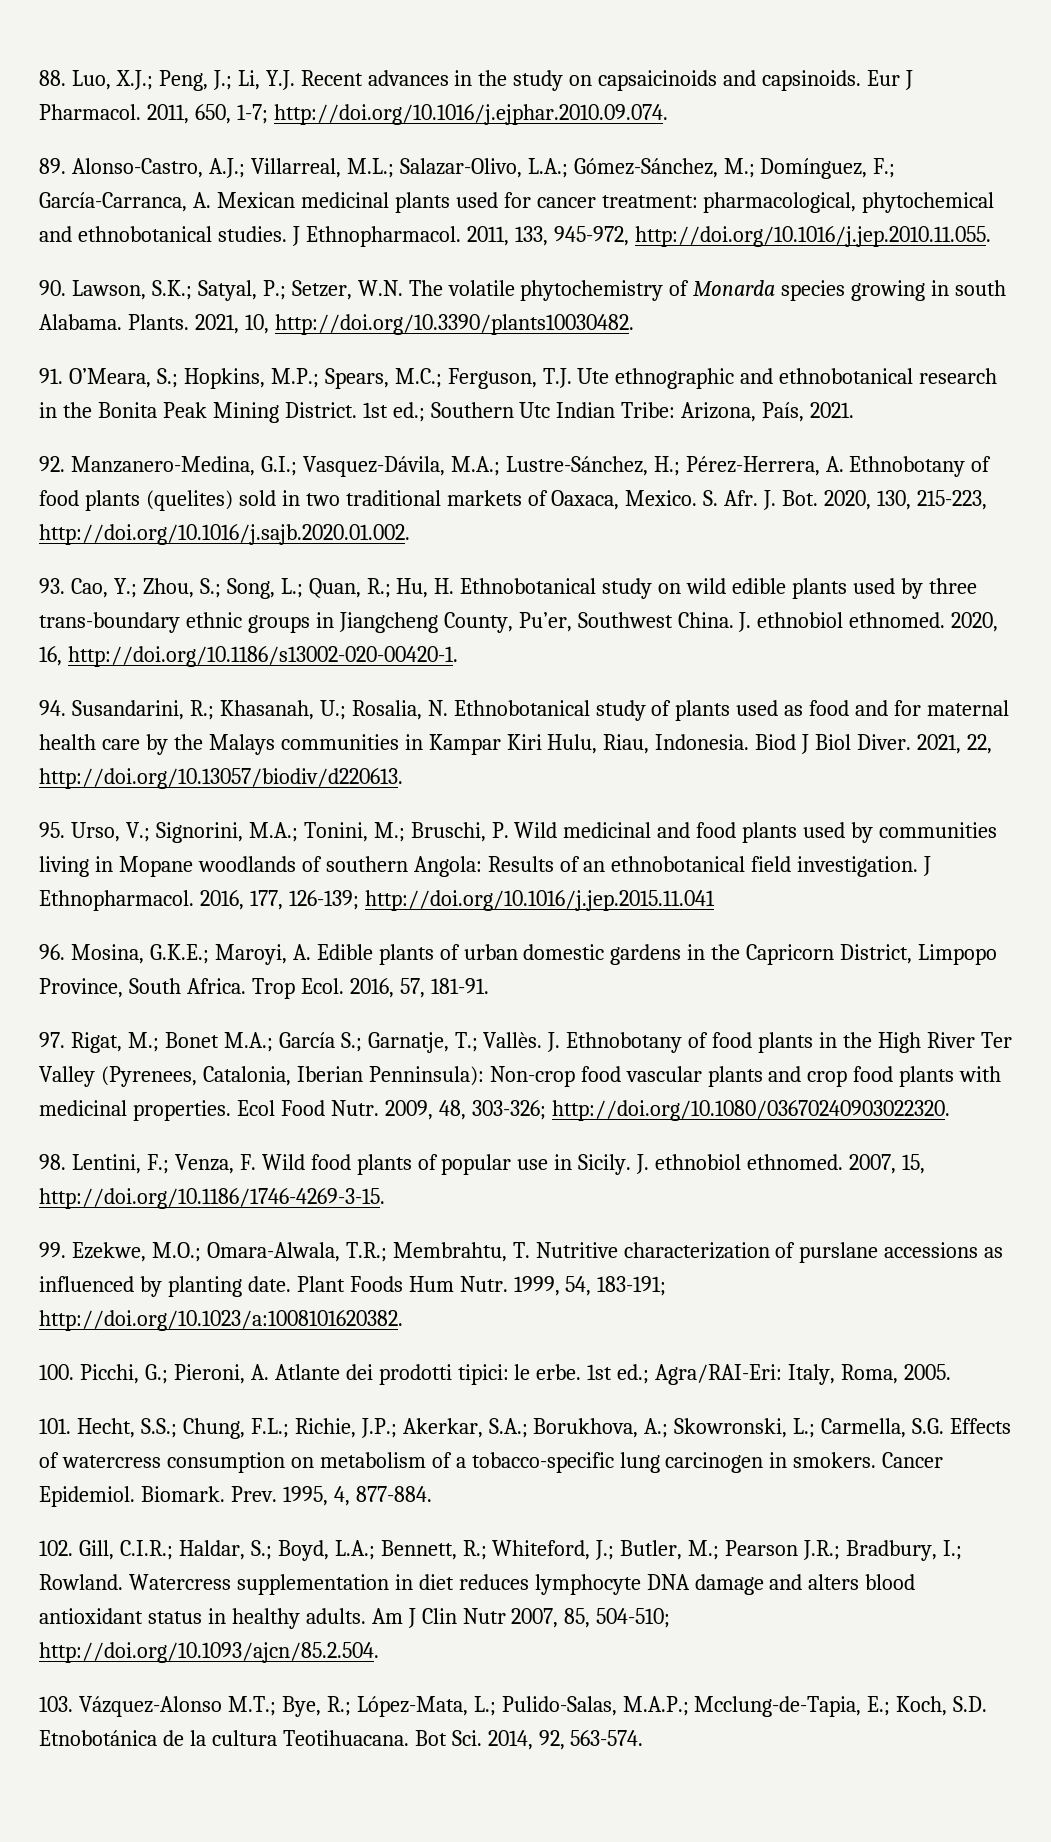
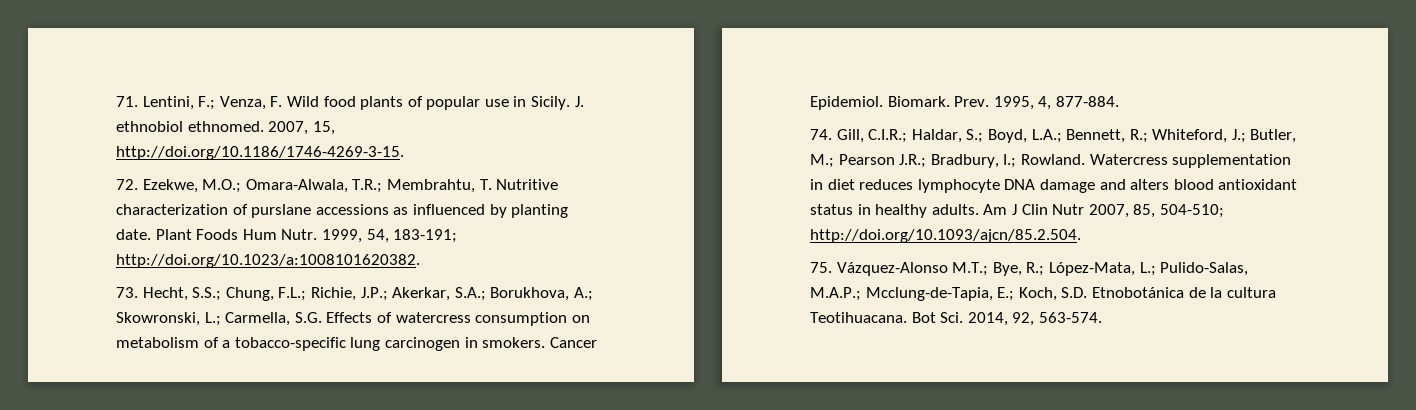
- 88. Luo, X.J.; Peng, J.; Li, Y.J. Recent advances in the study on capsaicinoids and capsinoids. Eur J Pharmacol. 2011, 650, 1-7; http://doi.org/10.1016/j.ejphar.2010.09.074.
- 89. Alonso-Castro, A.J.; Villarreal, M.L.; Salazar-Olivo, L.A.; Gómez-Sánchez, M.; Domínguez, F.; García-Carranca, A. Mexican medicinal plants used for cancer treatment: pharmacological, phytochemical and ethnobotanical studies. J Ethnopharmacol. 2011, 133, 945-972, http://doi.org/10.1016/j.jep.2010.11.055.
- 90. Lawson, S.K.; Satyal, P.; Setzer, W.N. The volatile phytochemistry of Monarda species growing in south Alabama. Plants. 2021, 10, http://doi.org/10.3390/plants10030482.
- 91. O’Meara, S.; Hopkins, M.P.; Spears, M.C.; Ferguson, T.J. Ute ethnographic and ethnobotanical research in the Bonita Peak Mining District. 1st ed.; Southern Utc Indian Tribe: Arizona, País, 2021.
- 92. Manzanero-Medina, G.I.; Vasquez-Dávila, M.A.; Lustre-Sánchez, H.; Pérez-Herrera, A. Ethnobotany of food plants (quelites) sold in two traditional markets of Oaxaca, Mexico. S. Afr. J. Bot. 2020, 130, 215-223, http://doi.org/10.1016/j.sajb.2020.01.002.
- 93. Cao, Y.; Zhou, S.; Song, L.; Quan, R.; Hu, H. Ethnobotanical study on wild edible plants used by three trans-boundary ethnic groups in Jiangcheng County, Pu’er, Southwest China. J. ethnobiol ethnomed. 2020, 16, http://doi.org/10.1186/s13002-020-00420-1.
- 94. Susandarini, R.; Khasanah, U.; Rosalia, N. Ethnobotanical study of plants used as food and for maternal health care by the Malays communities in Kampar Kiri Hulu, Riau, Indonesia. Biod J Biol Diver. 2021, 22, http://doi.org/10.13057/biodiv/d220613.
- 95. Urso, V.; Signorini, M.A.; Tonini, M.; Bruschi, P. Wild medicinal and food plants used by communities living in Mopane woodlands of southern Angola: Results of an ethnobotanical field investigation. J Ethnopharmacol. 2016, 177, 126-139; http://doi.org/10.1016/j.jep.2015.11.041
- 96. Mosina, G.K.E.; Maroyi, A. Edible plants of urban domestic gardens in the Capricorn District, Limpopo Province, South Africa. Trop Ecol. 2016, 57, 181-91.
- 97. Rigat, M.; Bonet M.A.; García S.; Garnatje, T.; Vallès. J. Ethnobotany of food plants in the High River Ter Valley (Pyrenees, Catalonia, Iberian Penninsula): Non-crop food vascular plants and crop food plants with medicinal properties. Ecol Food Nutr. 2009, 48, 303-326; http://doi.org/10.1080/03670240903022320.
- 98. Lentini, F.; Venza, F. Wild food plants of popular use in Sicily.
+ 71. Lentini, F.; Venza, F. Wild food plants of popular use in Sicily.
- 99. Ezekwe, M.O.; Omara-Alwala, T.R.; Membrahtu, T. Nutritive characterization of purslane accessions as influenced by planting date.
+ 72. Ezekwe, M.O.; Omara-Alwala, T.R.; Membrahtu, T. Nutritive characterization of purslane accessions as influenced by planting date.
- 100. Picchi, G.; Pieroni, A. Atlante dei prodotti tipici: le erbe. 1st ed.; Agra/RAI-Eri: Italy, Roma, 2005.
- 101. Hecht, S.S.; Chung, F.L.; Richie, J.P.; Akerkar, S.A.; Borukhova, A.; Skowronski, L.; Carmella, S.G. Effects of watercress consumption on metabolism of a tobacco-specific lung carcinogen in smokers.
+ 73. Hecht, S.S.; Chung, F.L.; Richie, J.P.; Akerkar, S.A.; Borukhova, A.; Skowronski, L.; Carmella, S.G. Effects of watercress consumption on metabolism of a tobacco-specific lung carcinogen in smokers.
- 102. Gill, C.I.R.; Haldar, S.; Boyd, L.A.; Bennett, R.; Whiteford, J.; Butler, M.; Pearson J.R.; Bradbury, I.; Rowland.
+ 74. Gill, C.I.R.; Haldar, S.; Boyd, L.A.; Bennett, R.; Whiteford, J.; Butler, M.; Pearson J.R.; Bradbury, I.; Rowland.
- 103. Vázquez-Alonso M.T.; Bye, R.; López-Mata, L.; Pulido-Salas, M.A.P.; Mcclung-de-Tapia, E.; Koch, S.D. Etnobotánica de la cultura Teotihuacana.
+ 75. Vázquez-Alonso M.T.; Bye, R.; López-Mata, L.; Pulido-Salas, M.A.P.; Mcclung-de-Tapia, E.; Koch, S.D. Etnobotánica de la cultura Teotihuacana.

